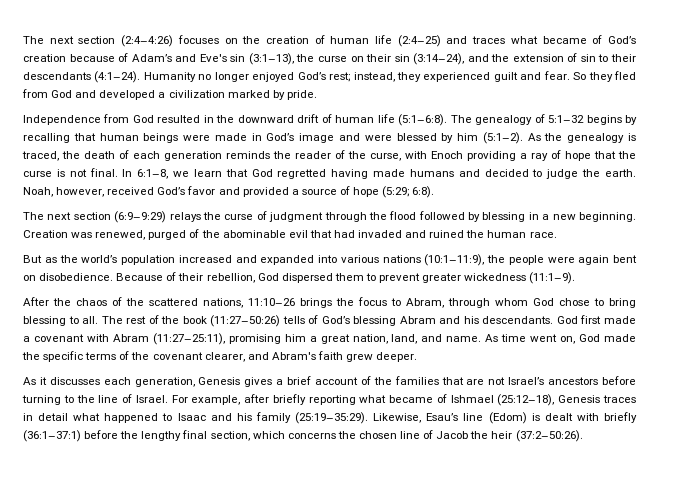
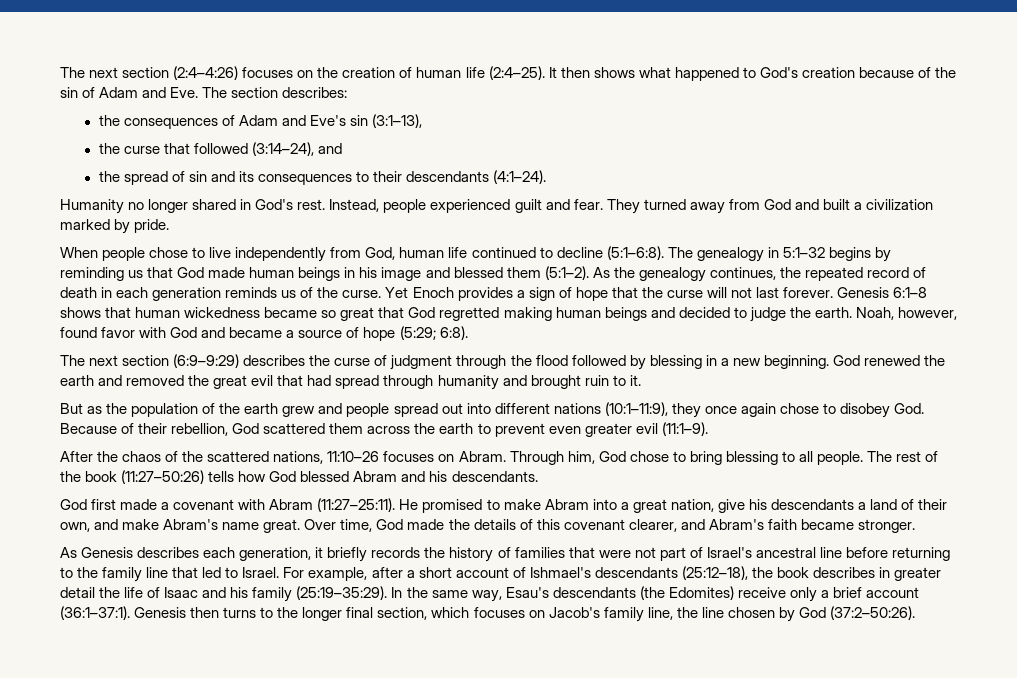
- The next section (2:4–4:26) focuses on the creation of human life (2:4–25) and traces what became of God’s creation because of Adam’s and Eve's sin (3:1–13), the curse on their sin (3:14–24), and the extension of sin to their descendants (4:1–24). Humanity no longer enjoyed God’s rest; instead, they experienced guilt and fear.
+ The next section (2:4–4:26) focuses on the creation of human life (2:4–25). It then shows what happened to God's creation because of the sin of Adam and Eve. The section describes:
+ the consequences of Adam and Eve's sin (3:1–13),
+ the curse that followed (3:14–24), and
+ the spread of sin and its consequences to their descendants (4:1–24).
+ Humanity no longer shared in God's rest. Instead, people experienced guilt and fear.
- So they fled from God and developed a civilization marked by pride.
+ They turned away from God and built a civilization marked by pride.
- Independence from God resulted in the downward drift of human life (5:1–6:8).
+ When people chose to live independently from God, human life continued to decline (5:1–6:8).
- The genealogy of 5:1–32 begins by recalling that human beings were made in God’s image and were blessed by him (5:1–2). As the genealogy is traced, the death of each generation reminds the reader of the curse, with Enoch providing a ray of hope that the curse is not final. In 6:1–8, we learn that God regretted having made humans and decided to judge the earth.
+ The genealogy in 5:1–32 begins by reminding us that God made human beings in his image and blessed them (5:1–2). As the genealogy continues, the repeated record of death in each generation reminds us of the curse. Yet Enoch provides a sign of hope that the curse will not last forever. Genesis 6:1–8 shows that human wickedness became so great that God regretted making human beings and decided to judge the earth.
- Noah, however, received God’s favor and provided a source of hope (5:29; 6:8).
+ Noah, however, found favor with God and became a source of hope (5:29; 6:8).
- The next section (6:9–9:29) relays the curse of judgment through the flood followed by blessing in a new beginning.
+ The next section (6:9–9:29) describes the curse of judgment through the flood followed by blessing in a new beginning.
- Creation was renewed, purged of the abominable evil that had invaded and ruined the human race.
- But as the world’s population increased and expanded into various nations (10:1–11:9), the people were again bent on disobedience. Because of their rebellion, God dispersed them to prevent greater wickedness (11:1–9).
+ God renewed the earth and removed the great evil that had spread through humanity and brought ruin to it.
+ But as the population of the earth grew and people spread out into different nations (10:1–11:9), they once again chose to disobey God. Because of their rebellion, God scattered them across the earth to prevent even greater evil (11:1–9).
- After the chaos of the scattered nations, 11:10–26 brings the focus to Abram, through whom God chose to bring blessing to all.
+ After the chaos of the scattered nations, 11:10–26 focuses on Abram. Through him, God chose to bring blessing to all people.
- The rest of the book (11:27–50:26) tells of God’s blessing Abram and his descendants. God first made a covenant with Abram (11:27–25:11), promising him a great nation, land, and name. As time went on, God made the specific terms of the covenant clearer, and Abram's faith grew deeper.
- As it discusses each generation, Genesis gives a brief account of the families that are not Israel’s ancestors before turning to the line of Israel. For example, after briefly reporting what became of Ishmael (25:12–18), Genesis traces in detail what happened to Isaac and his family (25:19–35:29).
+ The rest of the book (11:27–50:26) tells how God blessed Abram and his descendants.
+ God first made a covenant with Abram (11:27–25:11). He promised to make Abram into a great nation, give his descendants a land of their own, and make Abram's name great. Over time, God made the details of this covenant clearer, and Abram's faith became stronger.
+ As Genesis describes each generation, it briefly records the history of families that were not part of Israel's ancestral line before returning to the family line that led to Israel. For example, after a short account of Ishmael's descendants (25:12–18), the book describes in greater detail the life of Isaac and his family (25:19–35:29).
- Likewise, Esau’s line (Edom) is dealt with briefly (36:1–37:1) before the lengthy final section, which concerns the chosen line of Jacob the heir (37:2–50:26).
+ In the same way, Esau's descendants (the Edomites) receive only a brief account (36:1–37:1). Genesis then turns to the longer final section, which focuses on Jacob's family line, the line chosen by God (37:2–50:26).

